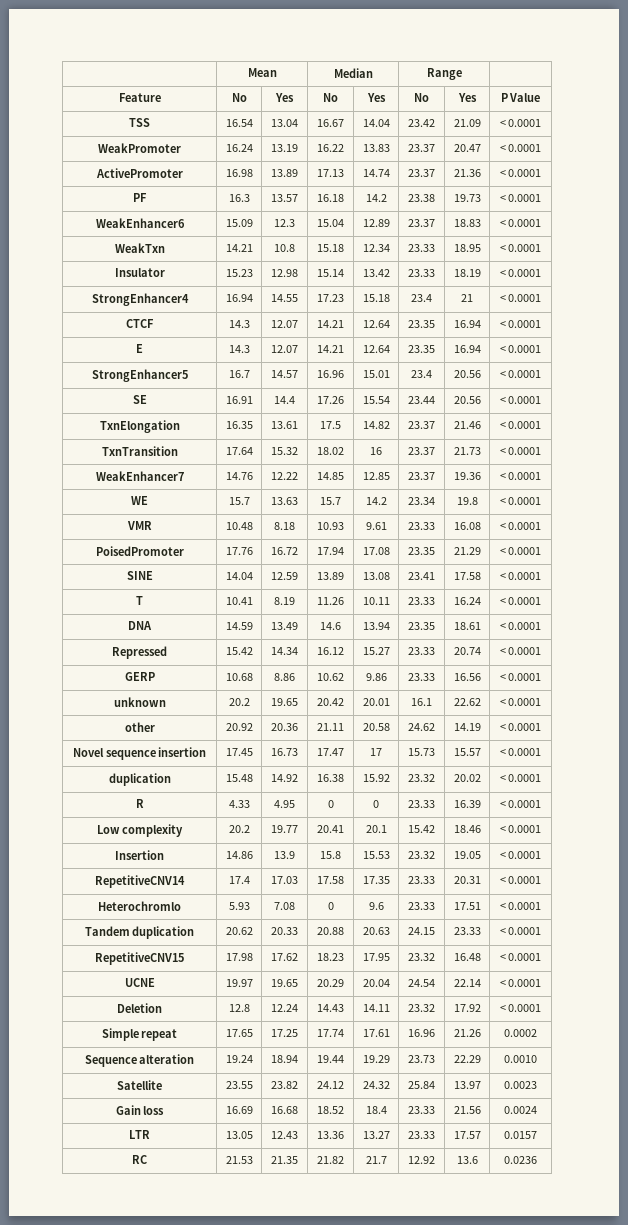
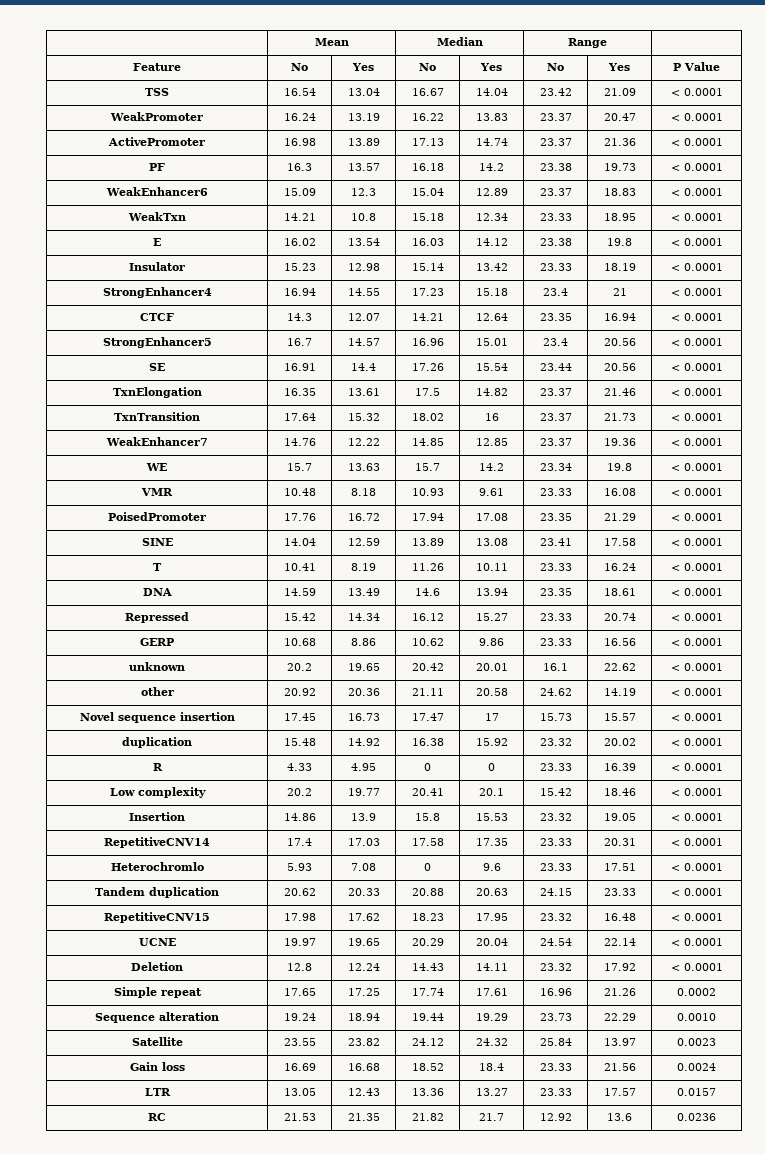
+ E | 16.02 | 13.54 | 16.03 | 14.12 | 23.38 | 19.8 | < 0.0001
- E | 14.3 | 12.07 | 14.21 | 12.64 | 23.35 | 16.94 | < 0.0001

